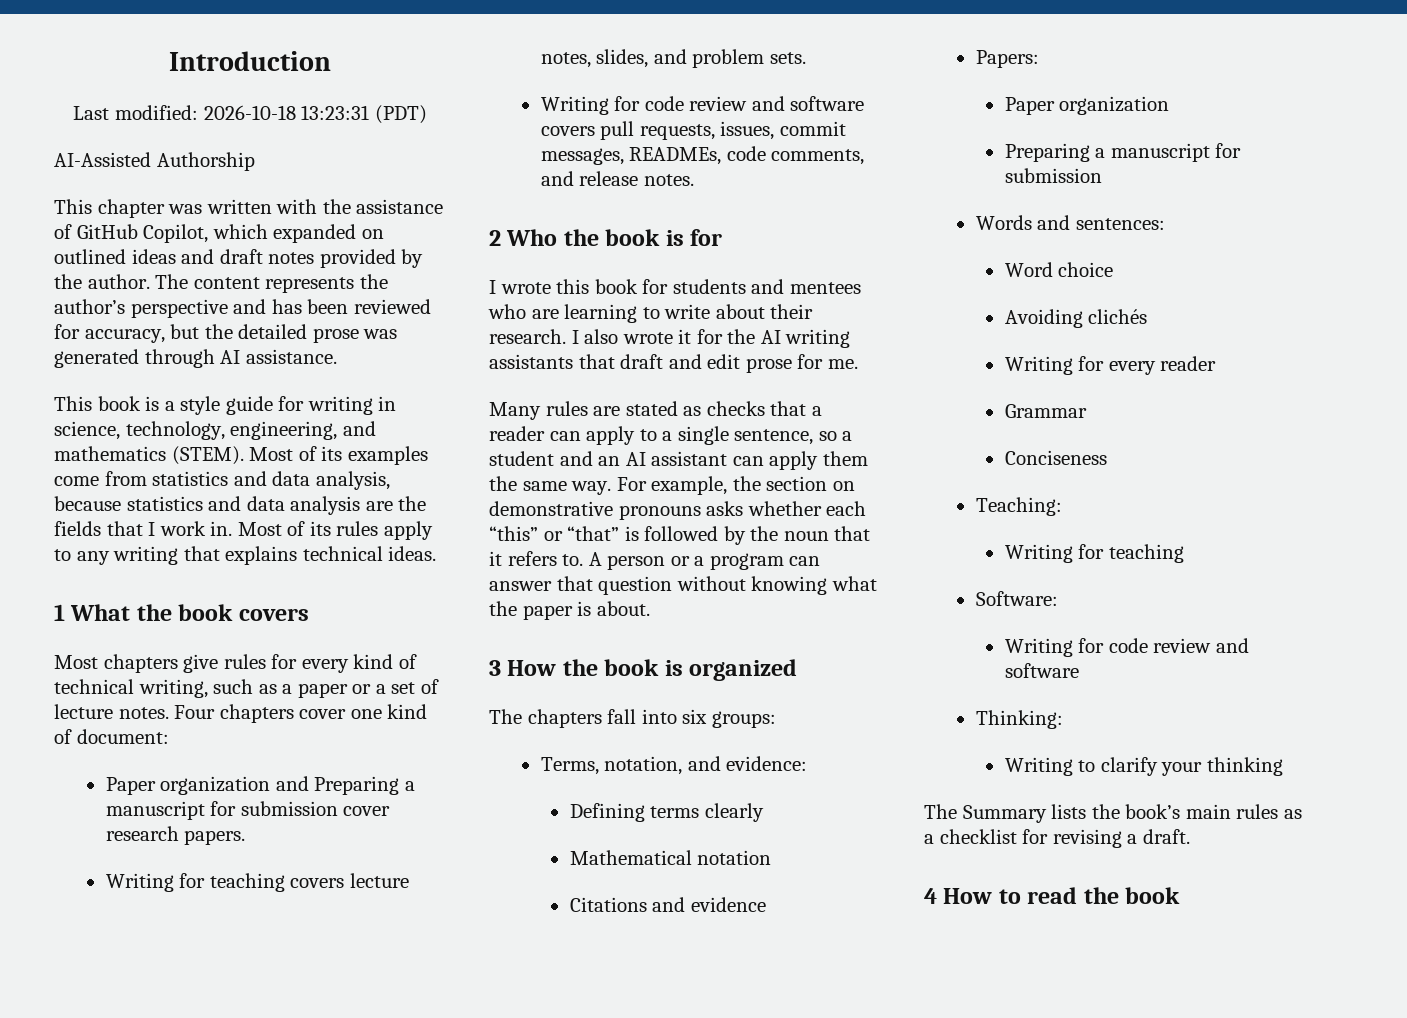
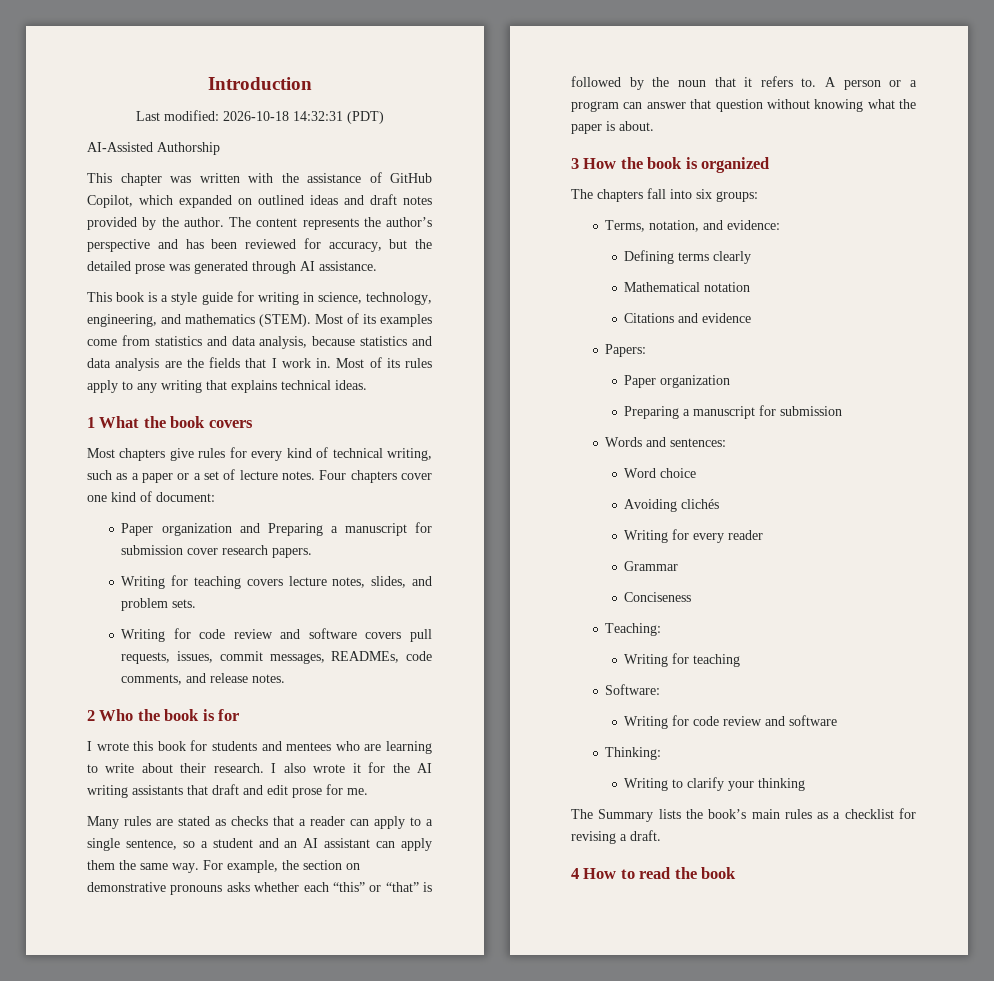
- Last modified: 2026-10-18 13:23:31 (PDT)
+ Last modified: 2026-10-18 14:32:31 (PDT)

